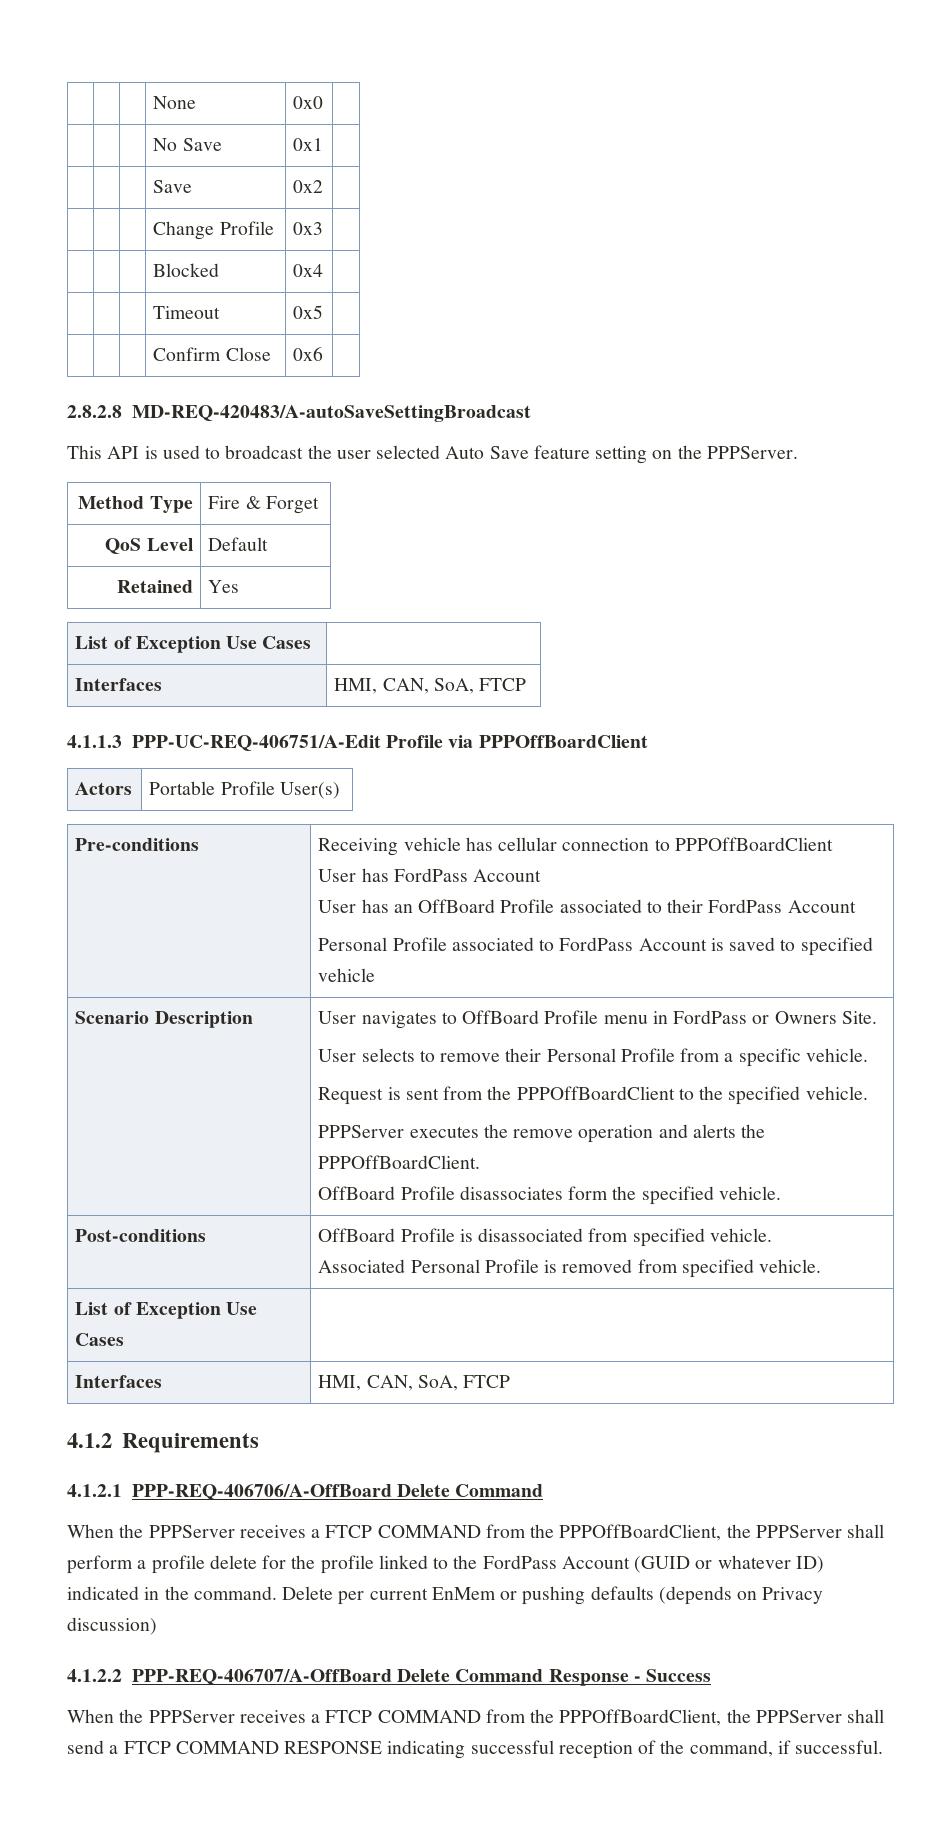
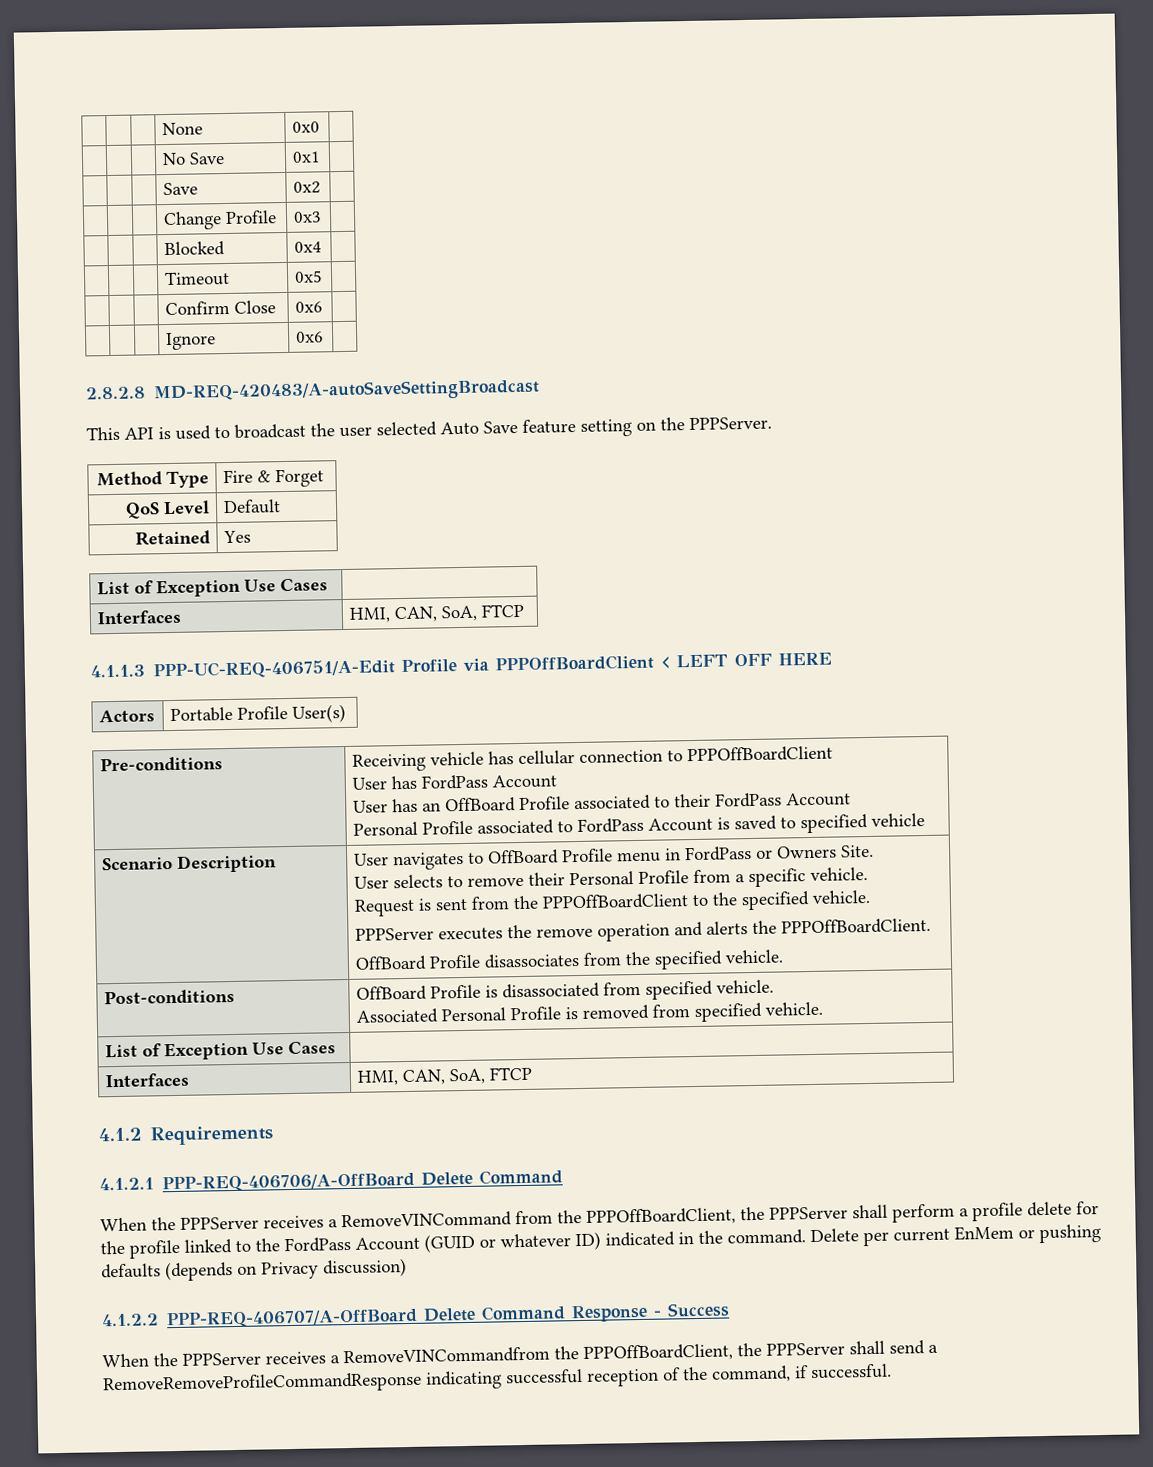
+ | | | Ignore | 0x6 |
- 4.1.1.3 PPP-UC-REQ-406751/A-Edit Profile via PPPOffBoardClient
+ 4.1.1.3 PPP-UC-REQ-406751/A-Edit Profile via PPPOffBoardClient < LEFT OFF HERE
- OffBoard Profile disassociates form the specified vehicle.
+ OffBoard Profile disassociates from the specified vehicle.
- When the PPPServer receives a FTCP COMMAND from the PPPOffBoardClient, the PPPServer shall perform a profile delete for the profile linked to the FordPass Account (GUID or whatever ID) indicated in the command.
+ When the PPPServer receives a RemoveVINCommand from the PPPOffBoardClient, the PPPServer shall perform a profile delete for the profile linked to the FordPass Account (GUID or whatever ID) indicated in the command.
- When the PPPServer receives a FTCP COMMAND from the PPPOffBoardClient, the PPPServer shall send a FTCP COMMAND RESPONSE indicating successful reception of the command, if successful.
+ When the PPPServer receives a RemoveVINCommandfrom the PPPOffBoardClient, the PPPServer shall send a RemoveRemoveProfileCommandResponse indicating successful reception of the command, if successful.

